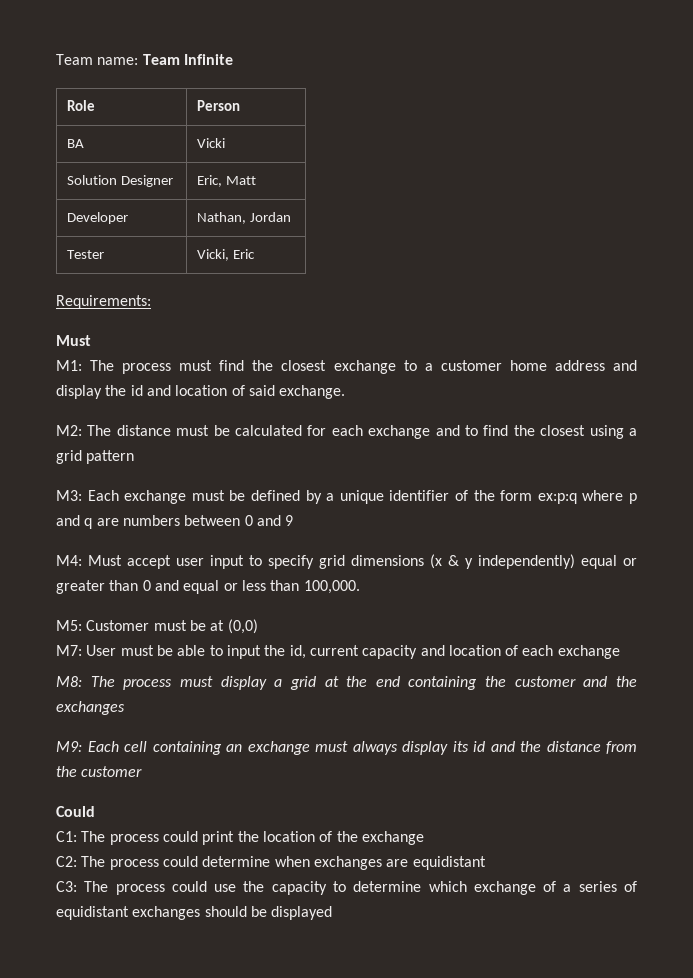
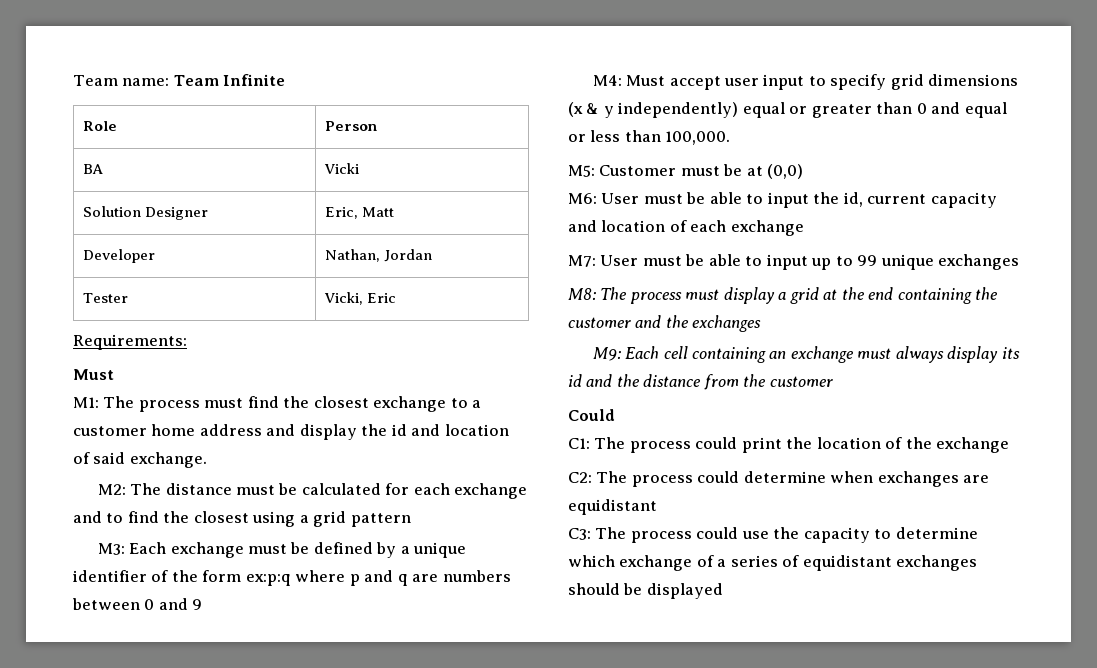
- M7: User must be able to input the id, current capacity and location of each exchange
+ M6: User must be able to input the id, current capacity and location of each exchange
+ M7: User must be able to input up to 99 unique exchanges

